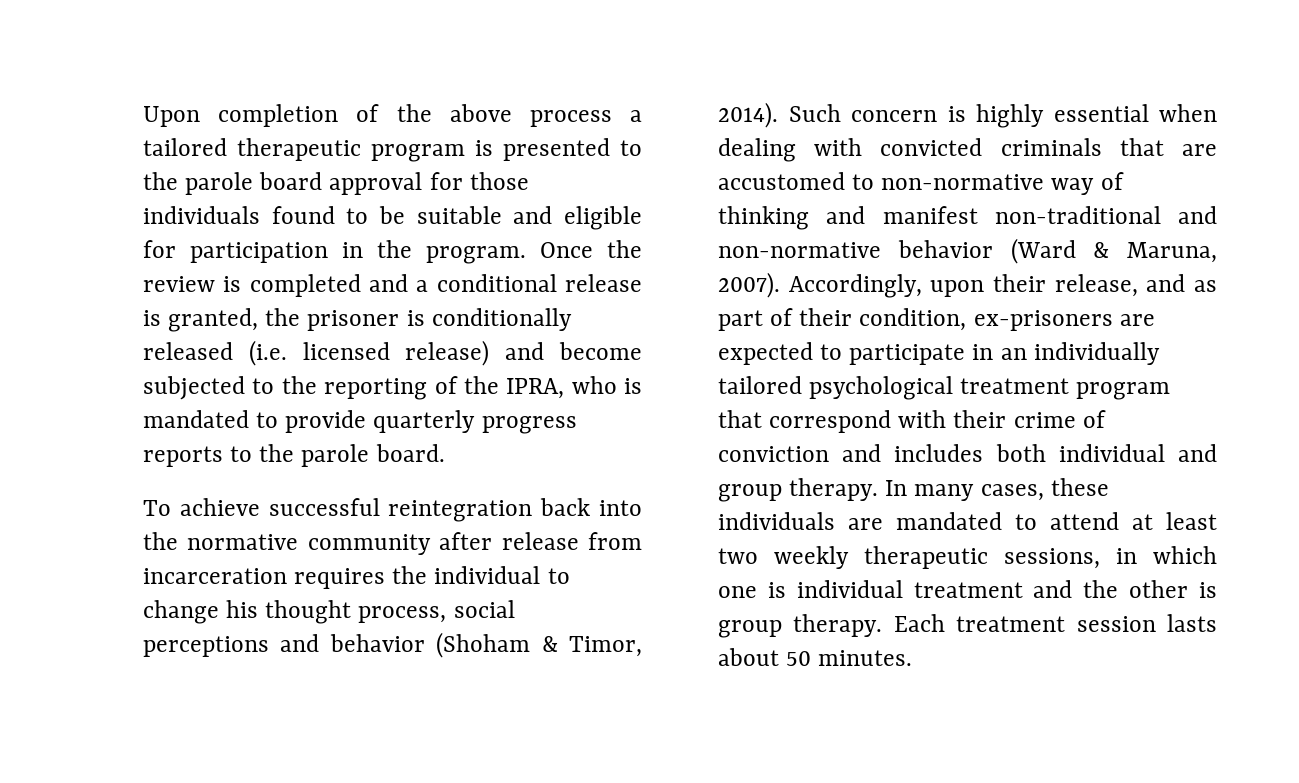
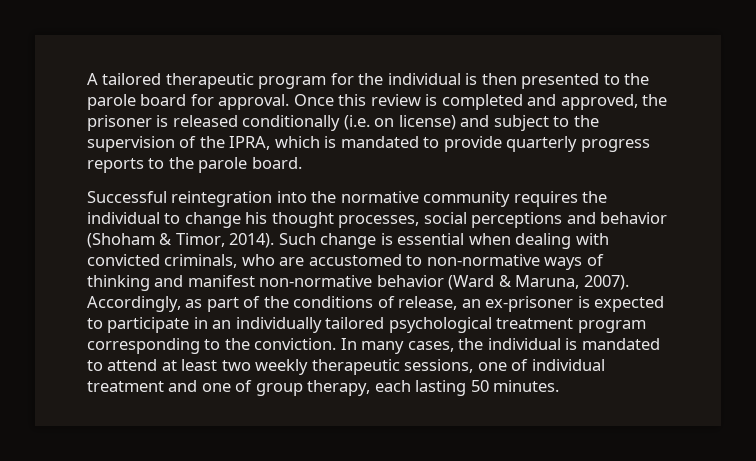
- Upon completion of the above process a tailored therapeutic program is presented to the parole board approval for those individuals found to be suitable and eligible for participation in the program. Once the review is completed and a conditional release is granted, the prisoner is conditionally released (i.e. licensed release) and become subjected to the reporting of the IPRA, who is mandated to provide quarterly progress reports to the parole board.
+ A tailored therapeutic program for the individual is then presented to the parole board for approval. Once this review is completed and approved, the prisoner is released conditionally (i.e. on license) and subject to the supervision of the IPRA, which is mandated to provide quarterly progress reports to the parole board.
- To achieve successful reintegration back into the normative community after release from incarceration requires the individual to change his thought process, social perceptions and behavior (Shoham & Timor, 2014).
+ Successful reintegration into the normative community requires the individual to change his thought processes, social perceptions and behavior (Shoham & Timor, 2014).
- Such concern is highly essential when dealing with convicted criminals that are accustomed to non-normative way of thinking and manifest non-traditional and non-normative behavior (Ward & Maruna, 2007).
+ Such change is essential when dealing with convicted criminals, who are accustomed to non-normative ways of thinking and manifest non-normative behavior (Ward & Maruna, 2007).
- Accordingly, upon their release, and as part of their condition, ex-prisoners are expected to participate in an individually tailored psychological treatment program that correspond with their crime of conviction and includes both individual and group therapy. In many cases, these individuals are mandated to attend at least two weekly therapeutic sessions, in which one is individual treatment and the other is group therapy. Each treatment session lasts about 50 minutes.
+ Accordingly, as part of the conditions of release, an ex-prisoner is expected to participate in an individually tailored psychological treatment program corresponding to the conviction. In many cases, the individual is mandated to attend at least two weekly therapeutic sessions, one of individual treatment and one of group therapy, each lasting 50 minutes.

